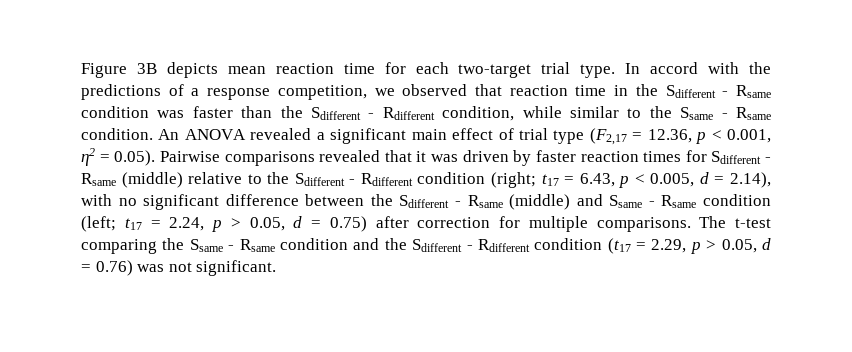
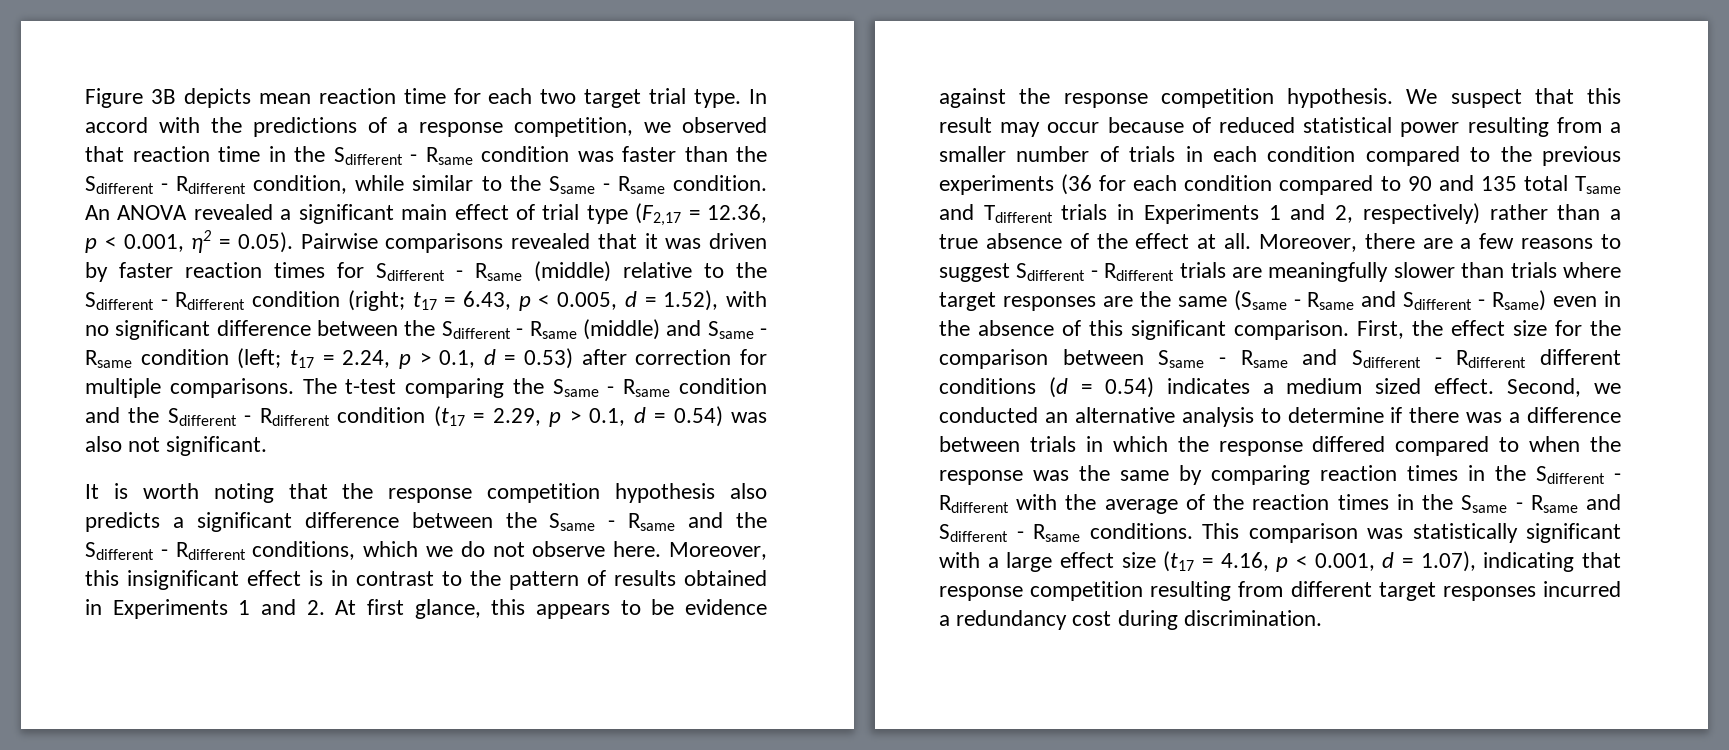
- Figure 3B depicts mean reaction time for each two-target trial type.
+ Figure 3B depicts mean reaction time for each two target trial type.
- t17 = 6.43, p < 0.005, d = 2.14), with no significant difference between the Sdifferent - Rsame (middle) and Ssame - Rsame condition (left;
+ t17 = 6.43, p < 0.005, d = 1.52), with no significant difference between the Sdifferent - Rsame (middle) and Ssame - Rsame condition (left;
- t17 = 2.24, p > 0.05, d = 0.75) after correction for multiple comparisons.
+ t17 = 2.24, p > 0.1, d = 0.53) after correction for multiple comparisons.
- The t-test comparing the Ssame - Rsame condition and the Sdifferent - Rdifferent condition (t17 = 2.29, p > 0.05, d = 0.76) was not significant.
+ The t-test comparing the Ssame - Rsame condition and the Sdifferent - Rdifferent condition (t17 = 2.29, p > 0.1, d = 0.54) was also not significant.
+ It is worth noting that the response competition hypothesis also predicts a significant difference between the Ssame - Rsame and the Sdifferent - Rdifferent conditions, which we do not observe here. Moreover, this insignificant effect is in contrast to the pattern of results obtained in Experiments 1 and 2. At first glance, this appears to be evidence against the response competition hypothesis. We suspect that this result may occur because of reduced statistical power resulting from a smaller number of trials in each condition compared to the previous experiments (36 for each condition compared to 90 and 135 total Tsame and Tdifferent trials in Experiments 1 and 2, respectively) rather than a true absence of the effect at all. Moreover, there are a few reasons to suggest Sdifferent - Rdifferent trials are meaningfully slower than trials where target responses are the same (Ssame - Rsame and Sdifferent - Rsame) even in the absence of this significant comparison. First, the effect size for the comparison between Ssame - Rsame and Sdifferent - Rdifferent different conditions (d = 0.54) indicates a medium sized effect. Second, we conducted an alternative analysis to determine if there was a difference between trials in which the response differed compared to when the response was the same by comparing reaction times in the Sdifferent - Rdifferent with the average of the reaction times in the Ssame - Rsame and Sdifferent - Rsame conditions. This comparison was statistically significant with a large effect size (t17 = 4.16, p < 0.001, d = 1.07), indicating that response competition resulting from different target responses incurred a redundancy cost during discrimination.

